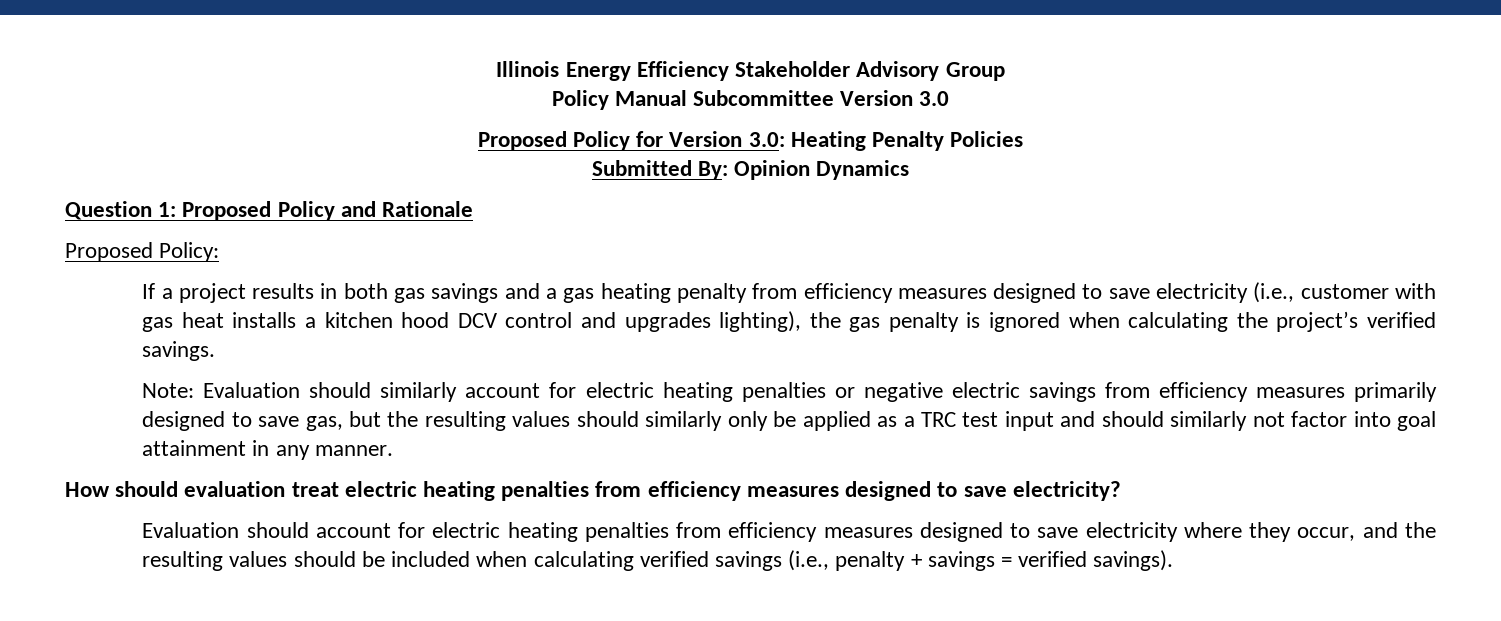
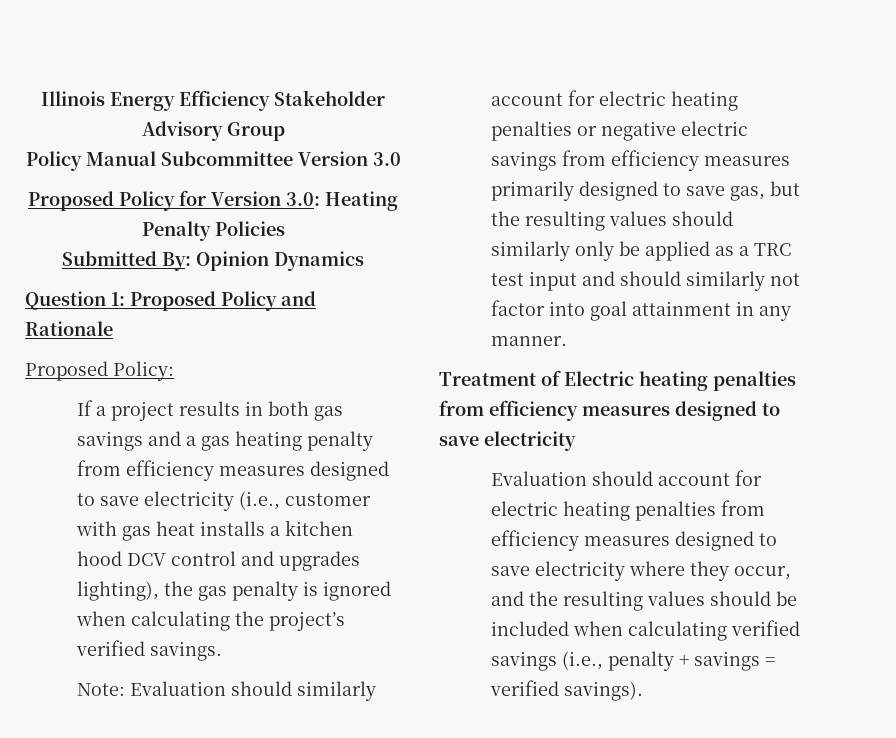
- How should evaluation treat electric heating penalties from efficiency measures designed to save electricity?
+ Treatment of Electric heating penalties from efficiency measures designed to save electricity

